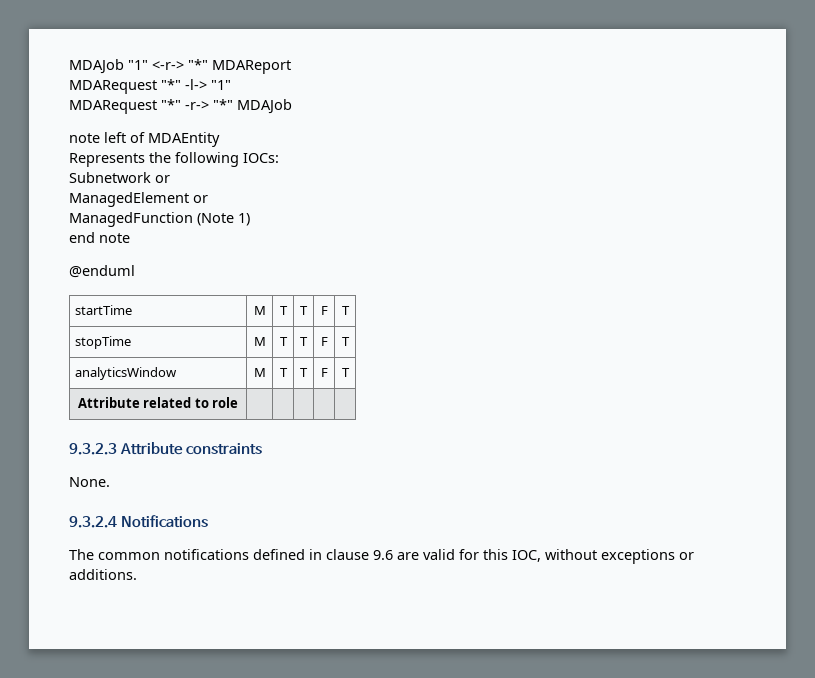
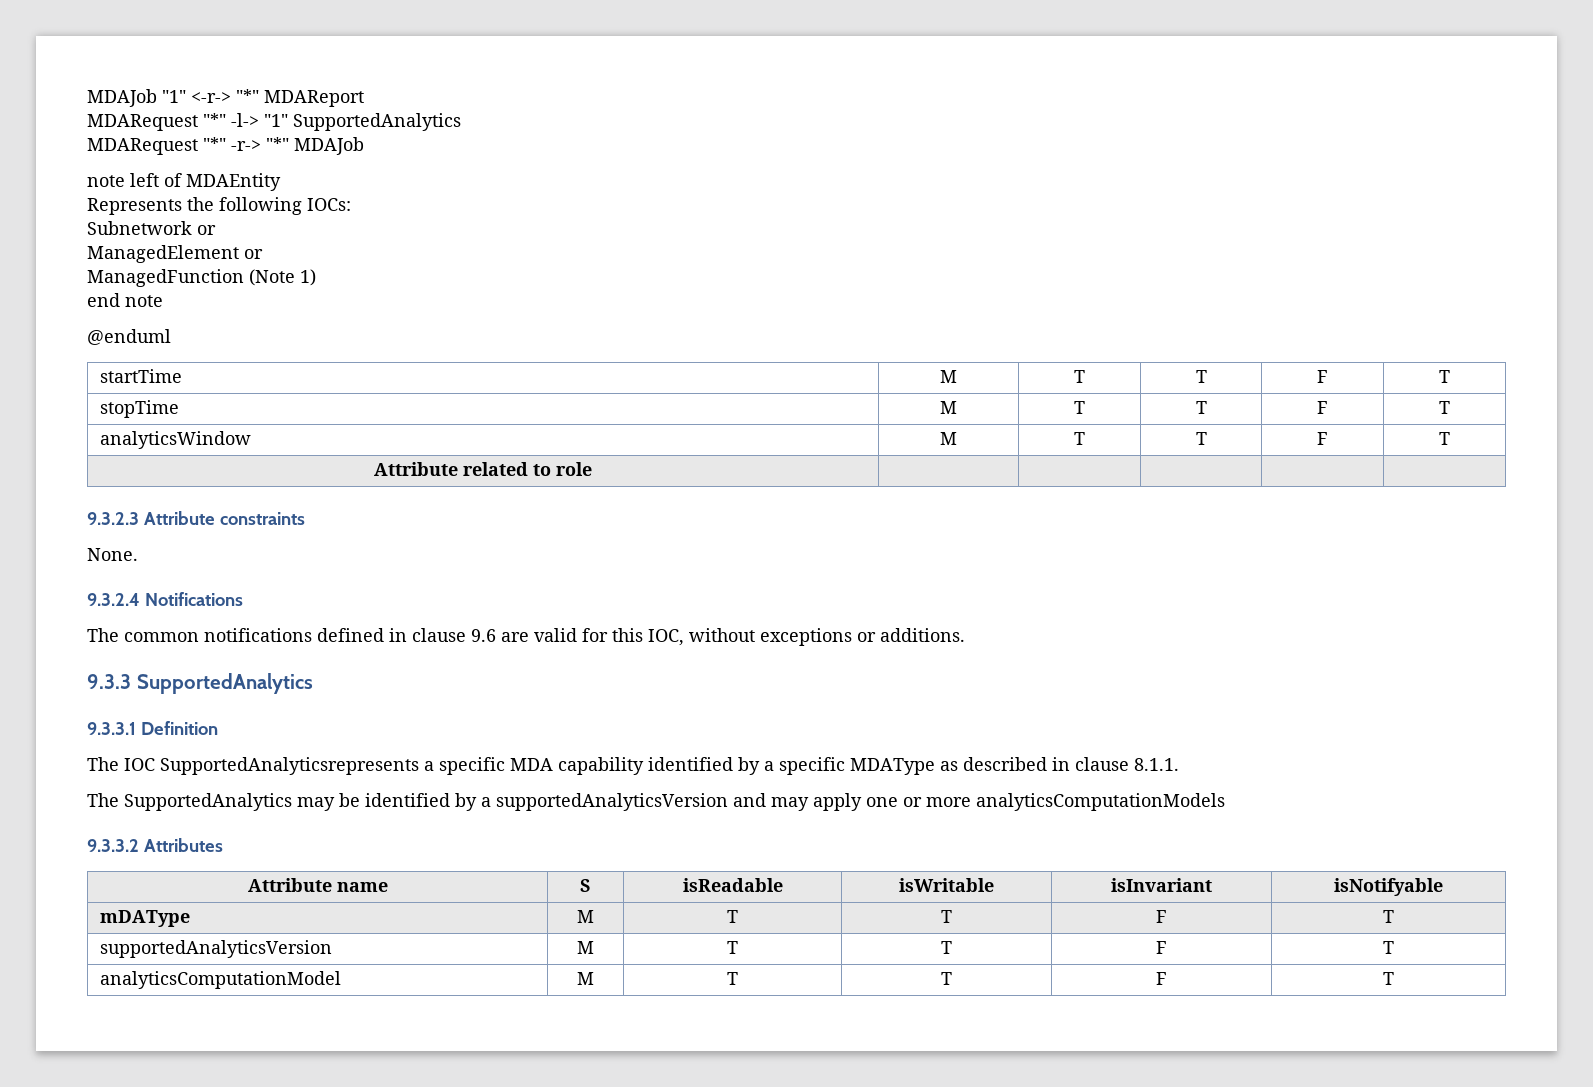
- MDARequest "*" -l-> "1"
+ MDARequest "*" -l-> "1" SupportedAnalytics
+ 9.3.3 SupportedAnalytics
+ 9.3.3.1 Definition
+ The IOC SupportedAnalyticsrepresents a specific MDA capability identified by a specific MDAType as described in clause 8.1.1.
+ The SupportedAnalytics may be identified by a supportedAnalyticsVersion and may apply one or more analyticsComputationModels
+ 9.3.3.2 Attributes
+ Attribute name | S | isReadable | isWritable | isInvariant | isNotifyable
+ mDAType | M | T | T | F | T
+ supportedAnalyticsVersion | M | T | T | F | T
+ analyticsComputationModel | M | T | T | F | T

